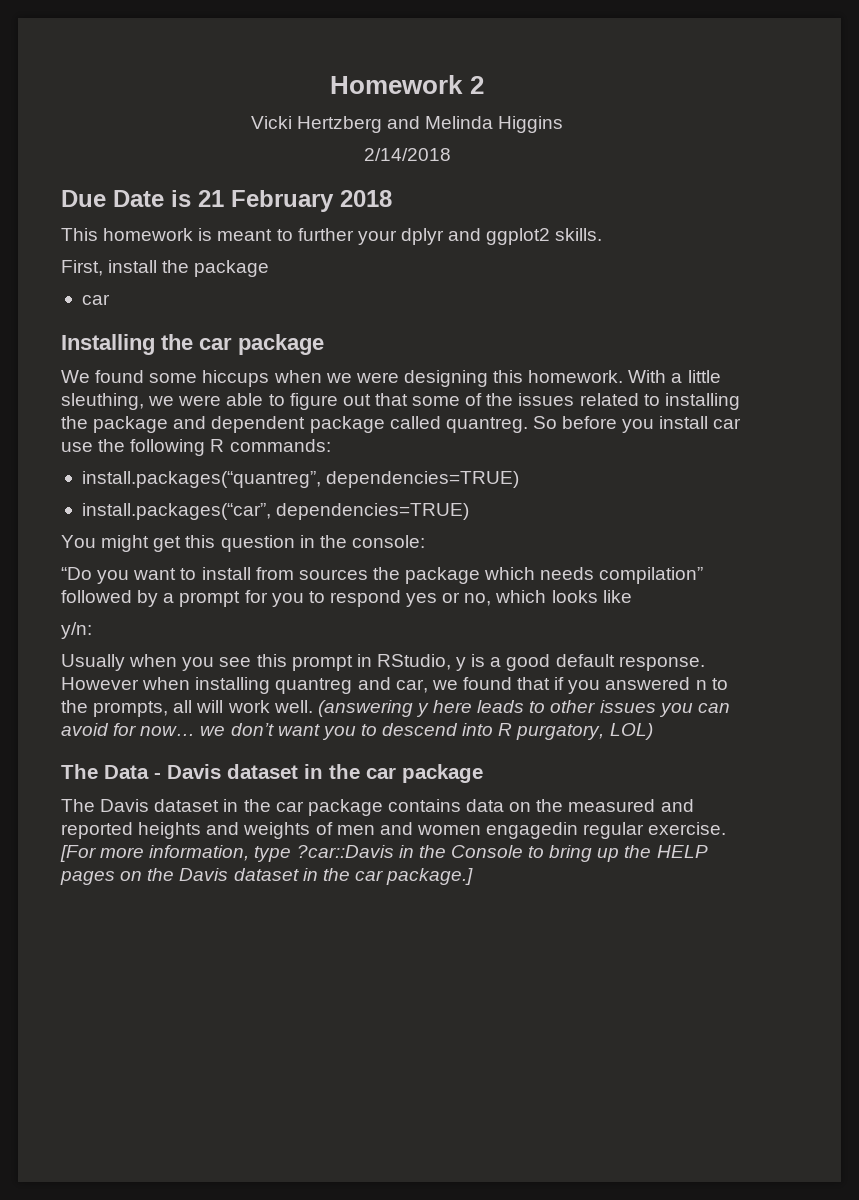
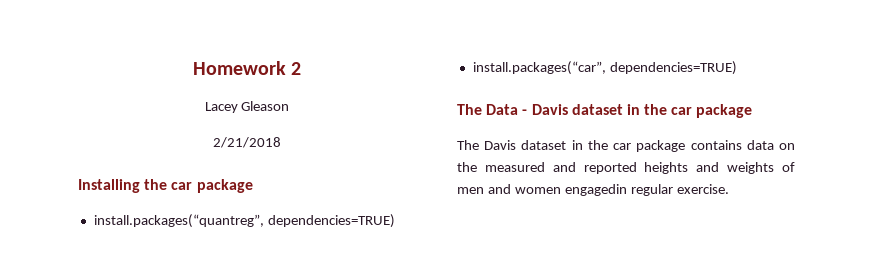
- Vicki Hertzberg and Melinda Higgins
- 2/14/2018
- Due Date is 21 February 2018
- This homework is meant to further your dplyr and ggplot2 skills.
- First, install the package
- car
+ Lacey Gleason
+ 2/21/2018
  Installing the car package
- We found some hiccups when we were designing this homework. With a little sleuthing, we were able to figure out that some of the issues related to installing the package and dependent package called quantreg. So before you install car use the following R commands:
  install.packages(“quantreg”, dependencies=TRUE)
  install.packages(“car”, dependencies=TRUE)
- You might get this question in the console:
- “Do you want to install from sources the package which needs compilation” followed by a prompt for you to respond yes or no, which looks like
- y/n:
- Usually when you see this prompt in RStudio, y is a good default response. However when installing quantreg and car, we found that if you answered n to the prompts, all will work well. (answering y here leads to other issues you can avoid for now… we don’t want you to descend into R purgatory, LOL)
- [For more information, type ?car::Davis in the Console to bring up the HELP pages on the Davis dataset in the car package.]

